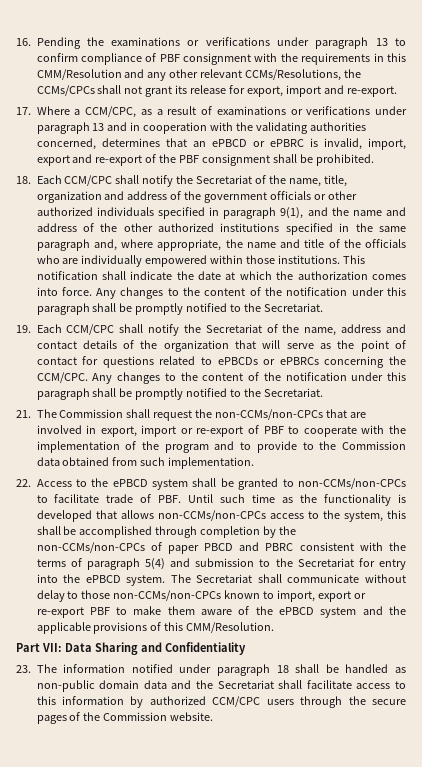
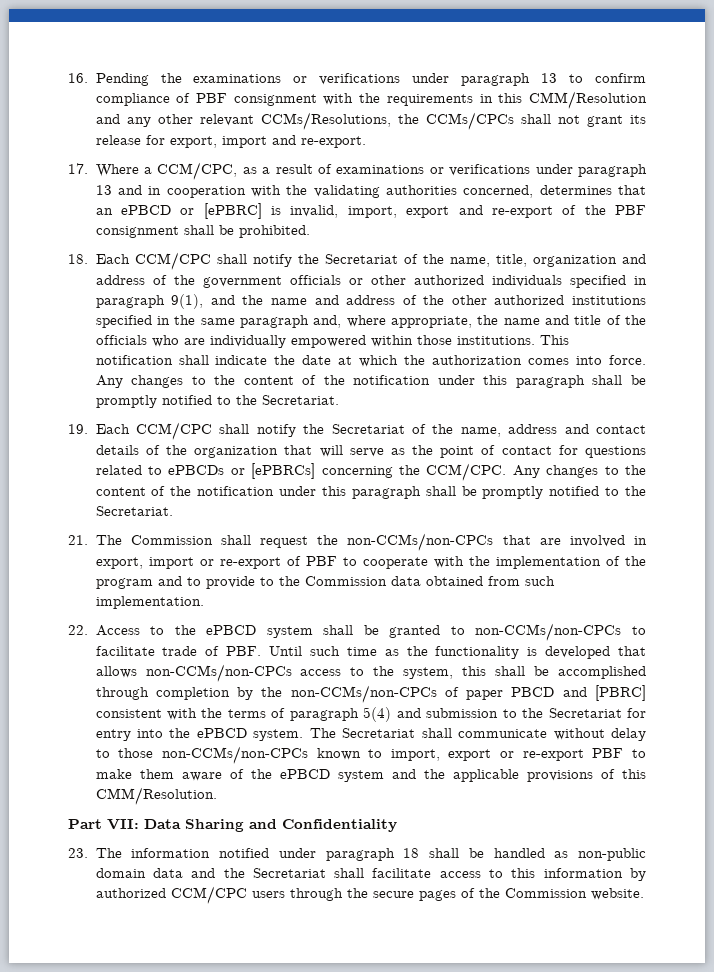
- 17. Where a CCM/CPC, as a result of examinations or verifications under paragraph 13 and in cooperation with the validating authorities concerned, determines that an ePBCD or ePBRC is invalid, import, export and re-export of the PBF consignment shall be prohibited.
+ 17. Where a CCM/CPC, as a result of examinations or verifications under paragraph 13 and in cooperation with the validating authorities concerned, determines that an ePBCD or [ePBRC] is invalid, import, export and re-export of the PBF consignment shall be prohibited.
- 19. Each CCM/CPC shall notify the Secretariat of the name, address and contact details of the organization that will serve as the point of contact for questions related to ePBCDs or ePBRCs concerning the CCM/CPC.
+ 19. Each CCM/CPC shall notify the Secretariat of the name, address and contact details of the organization that will serve as the point of contact for questions related to ePBCDs or [ePBRCs] concerning the CCM/CPC.
- 22. Access to the ePBCD system shall be granted to non-CCMs/non-CPCs to facilitate trade of PBF. Until such time as the functionality is developed that allows non-CCMs/non-CPCs access to the system, this shall be accomplished through completion by the non-CCMs/non-CPCs of paper PBCD and PBRC consistent with the terms of paragraph 5(4) and submission to the Secretariat for entry into the ePBCD system.
+ 22. Access to the ePBCD system shall be granted to non-CCMs/non-CPCs to facilitate trade of PBF. Until such time as the functionality is developed that allows non-CCMs/non-CPCs access to the system, this shall be accomplished through completion by the non-CCMs/non-CPCs of paper PBCD and [PBRC] consistent with the terms of paragraph 5(4) and submission to the Secretariat for entry into the ePBCD system.

